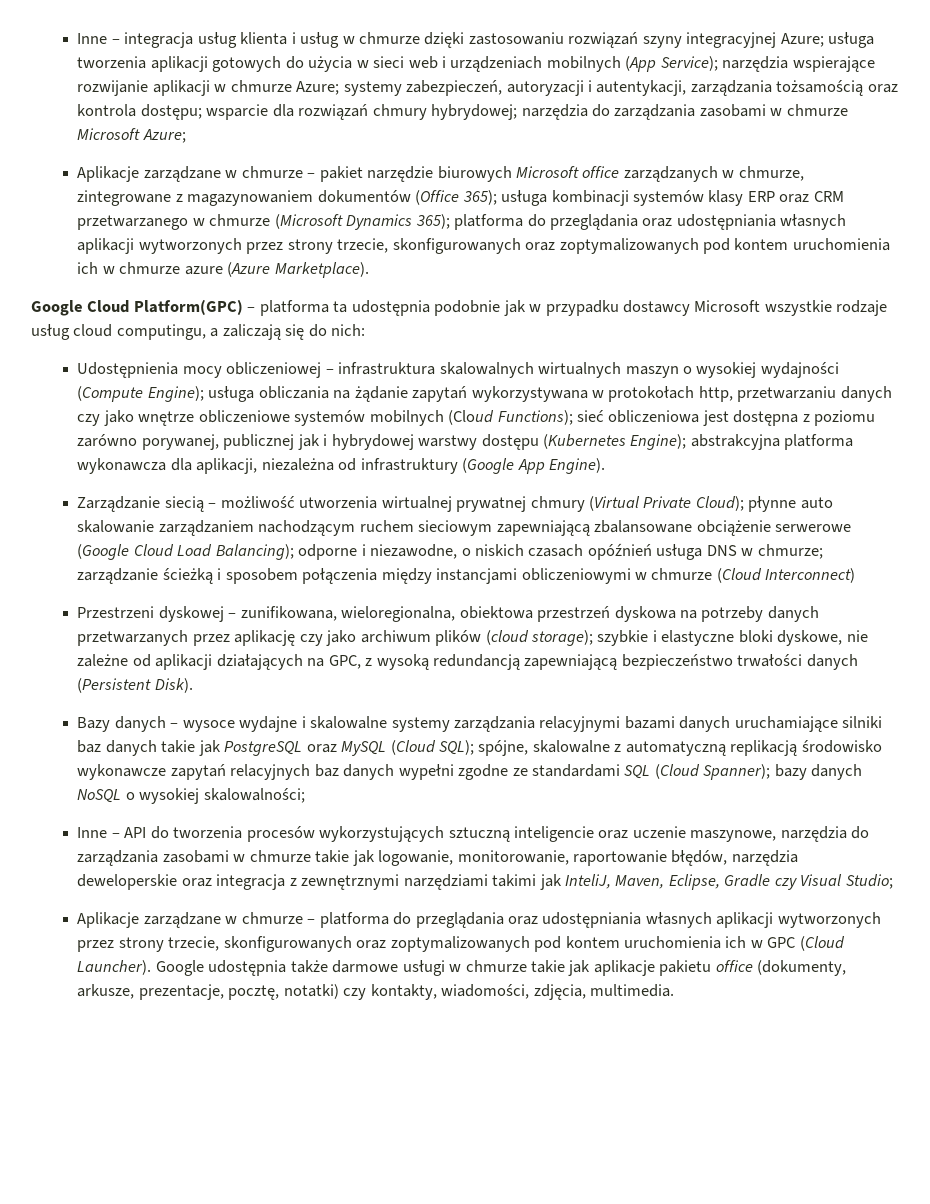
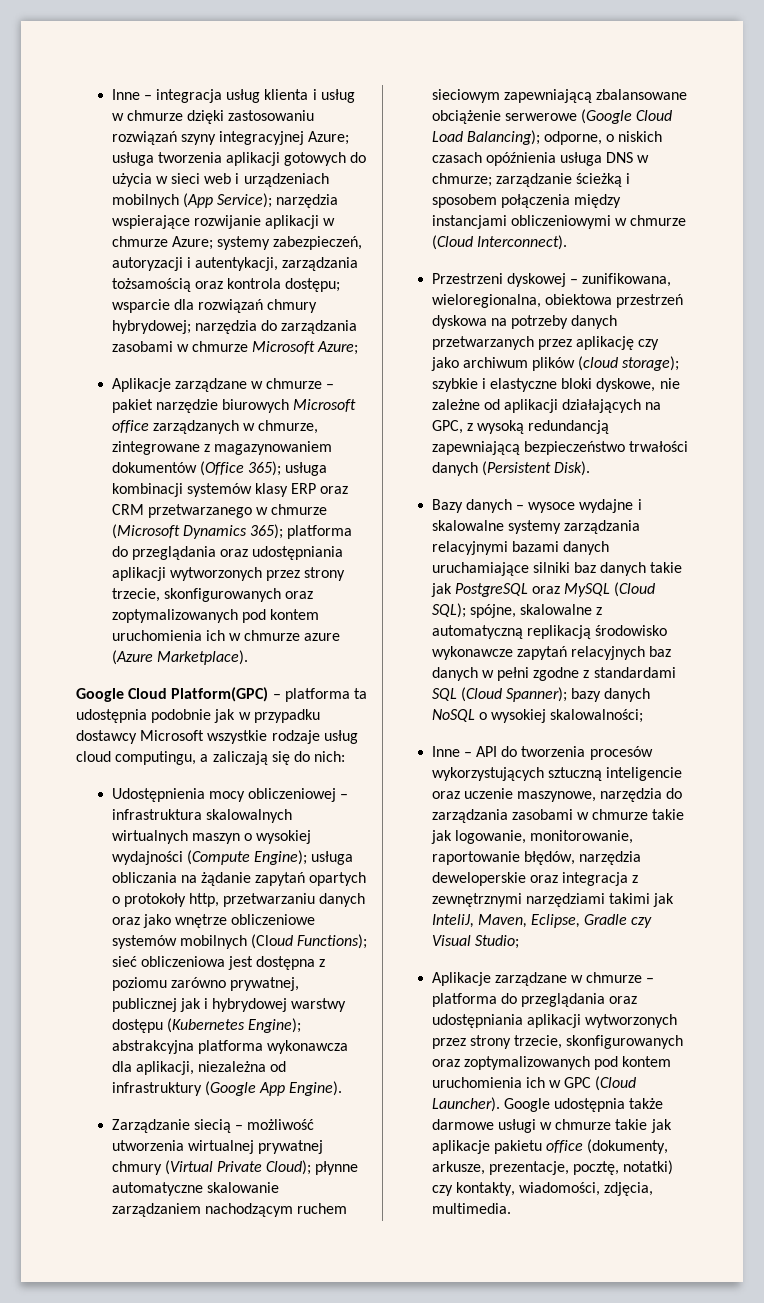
- Aplikacje zarządzane w chmurze – pakiet narzędzie biurowych Microsoft office zarządzanych w chmurze, zintegrowane z magazynowaniem dokumentów (Office 365); usługa kombinacji systemów klasy ERP oraz CRM przetwarzanego w chmurze (Microsoft Dynamics 365); platforma do przeglądania oraz udostępniania własnych aplikacji wytworzonych przez strony trzecie, skonfigurowanych oraz zoptymalizowanych pod kontem uruchomienia ich w chmurze azure (Azure Marketplace).
+ Aplikacje zarządzane w chmurze – pakiet narzędzie biurowych Microsoft office zarządzanych w chmurze, zintegrowane z magazynowaniem dokumentów (Office 365); usługa kombinacji systemów klasy ERP oraz CRM przetwarzanego w chmurze (Microsoft Dynamics 365); platforma do przeglądania oraz udostępniania aplikacji wytworzonych przez strony trzecie, skonfigurowanych oraz zoptymalizowanych pod kontem uruchomienia ich w chmurze azure (Azure Marketplace).
- Udostępnienia mocy obliczeniowej – infrastruktura skalowalnych wirtualnych maszyn o wysokiej wydajności (Compute Engine); usługa obliczania na żądanie zapytań wykorzystywana w protokołach http, przetwarzaniu danych czy jako wnętrze obliczeniowe systemów mobilnych (Cloud Functions); sieć obliczeniowa jest dostępna z poziomu zarówno porywanej, publicznej jak i hybrydowej warstwy dostępu (Kubernetes Engine); abstrakcyjna platforma wykonawcza dla aplikacji, niezależna od infrastruktury (Google App Engine).
+ Udostępnienia mocy obliczeniowej – infrastruktura skalowalnych wirtualnych maszyn o wysokiej wydajności (Compute Engine); usługa obliczania na żądanie zapytań opartych o protokoły http, przetwarzaniu danych oraz jako wnętrze obliczeniowe systemów mobilnych (Cloud Functions); sieć obliczeniowa jest dostępna z poziomu zarówno prywatnej, publicznej jak i hybrydowej warstwy dostępu (Kubernetes Engine); abstrakcyjna platforma wykonawcza dla aplikacji, niezależna od infrastruktury (Google App Engine).
- Zarządzanie siecią – możliwość utworzenia wirtualnej prywatnej chmury (Virtual Private Cloud); płynne auto skalowanie zarządzaniem nachodzącym ruchem sieciowym zapewniającą zbalansowane obciążenie serwerowe (Google Cloud Load Balancing); odporne i niezawodne, o niskich czasach opóźnień usługa DNS w chmurze; zarządzanie ścieżką i sposobem połączenia między instancjami obliczeniowymi w chmurze (Cloud Interconnect)
+ Zarządzanie siecią – możliwość utworzenia wirtualnej prywatnej chmury (Virtual Private Cloud); płynne automatyczne skalowanie zarządzaniem nachodzącym ruchem sieciowym zapewniającą zbalansowane obciążenie serwerowe (Google Cloud Load Balancing); odporne, o niskich czasach opóźnienia usługa DNS w chmurze; zarządzanie ścieżką i sposobem połączenia między instancjami obliczeniowymi w chmurze (Cloud Interconnect).
- Bazy danych – wysoce wydajne i skalowalne systemy zarządzania relacyjnymi bazami danych uruchamiające silniki baz danych takie jak PostgreSQL oraz MySQL (Cloud SQL); spójne, skalowalne z automatyczną replikacją środowisko wykonawcze zapytań relacyjnych baz danych wypełni zgodne ze standardami SQL (Cloud Spanner); bazy danych NoSQL o wysokiej skalowalności;
+ Bazy danych – wysoce wydajne i skalowalne systemy zarządzania relacyjnymi bazami danych uruchamiające silniki baz danych takie jak PostgreSQL oraz MySQL (Cloud SQL); spójne, skalowalne z automatyczną replikacją środowisko wykonawcze zapytań relacyjnych baz danych w pełni zgodne z standardami SQL (Cloud Spanner); bazy danych NoSQL o wysokiej skalowalności;
- Aplikacje zarządzane w chmurze – platforma do przeglądania oraz udostępniania własnych aplikacji wytworzonych przez strony trzecie, skonfigurowanych oraz zoptymalizowanych pod kontem uruchomienia ich w GPC (Cloud Launcher).
+ Aplikacje zarządzane w chmurze – platforma do przeglądania oraz udostępniania aplikacji wytworzonych przez strony trzecie, skonfigurowanych oraz zoptymalizowanych pod kontem uruchomienia ich w GPC (Cloud Launcher).

